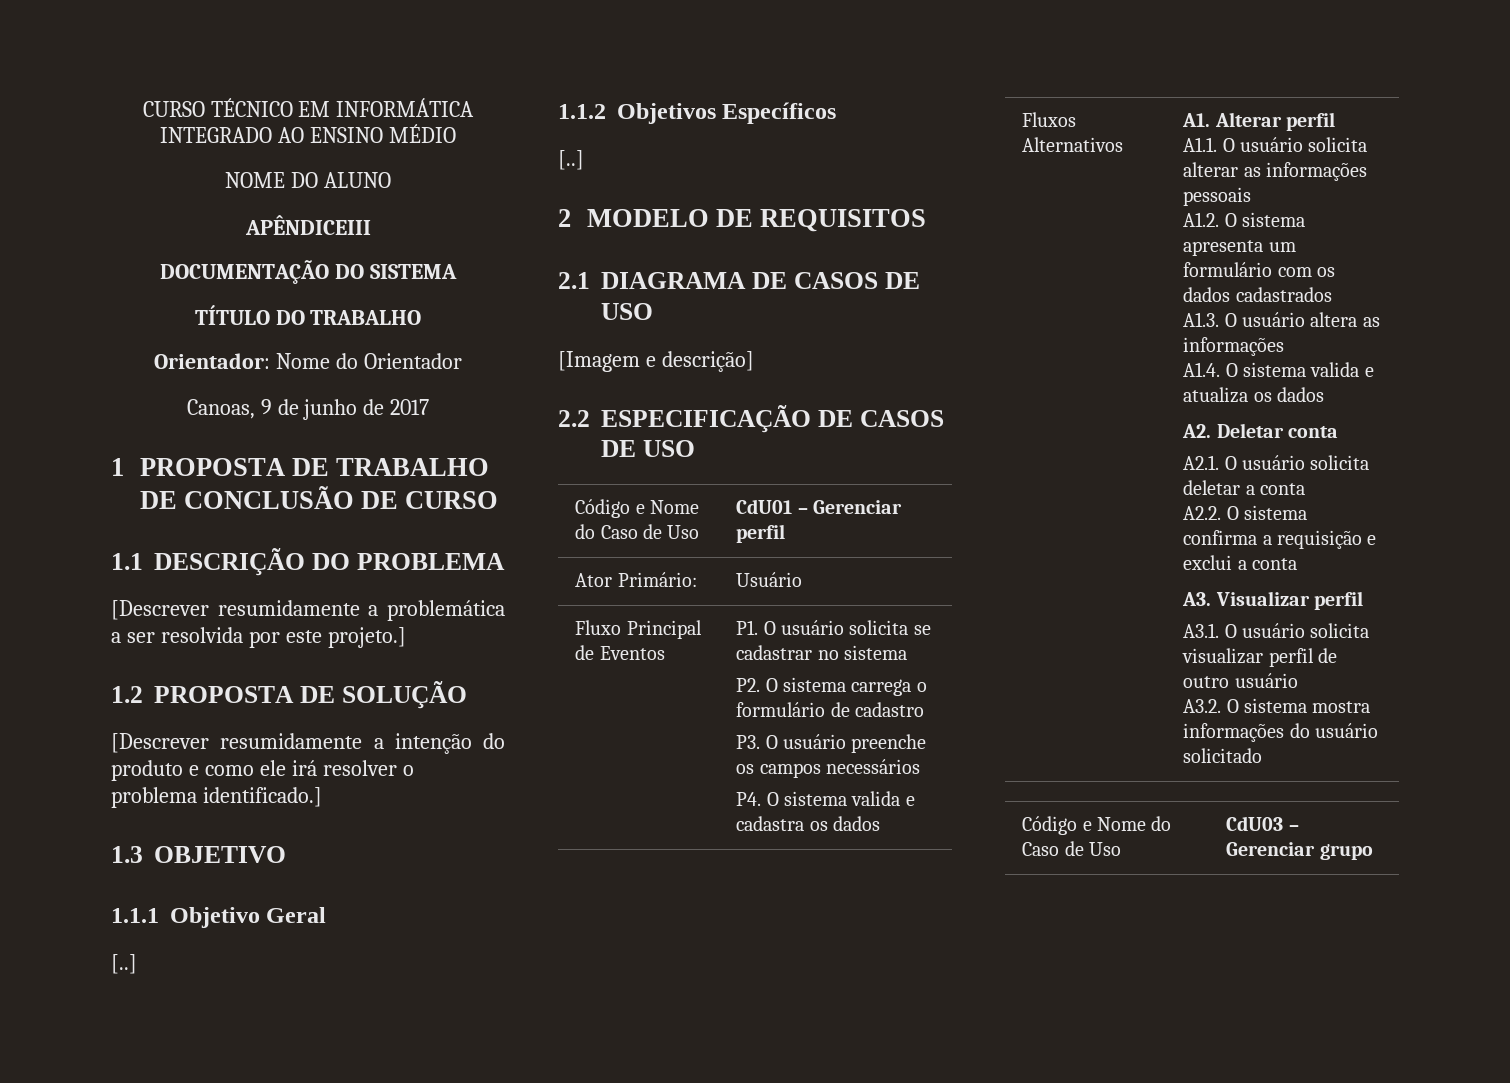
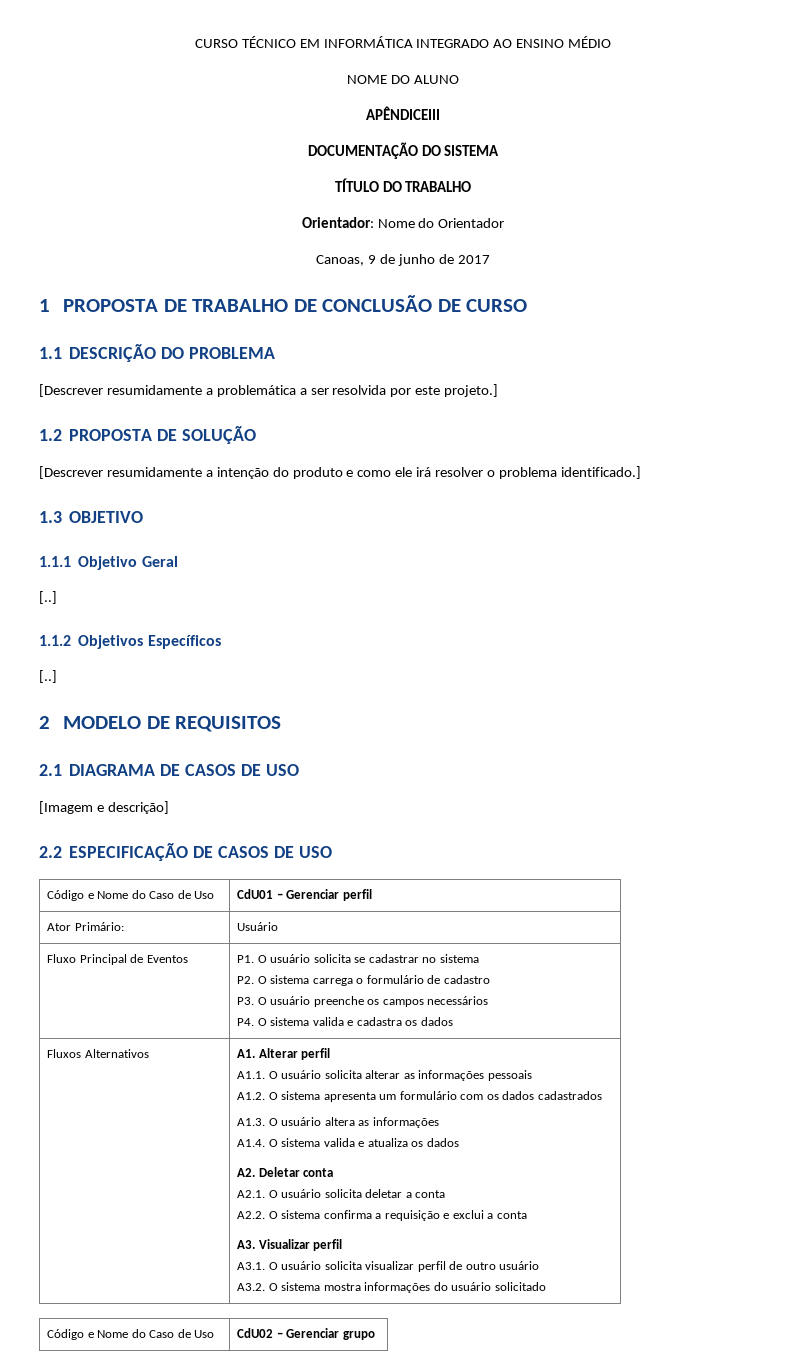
- Código e Nome do Caso de Uso | CdU03 – Gerenciar grupo
+ Código e Nome do Caso de Uso | CdU02 – Gerenciar grupo

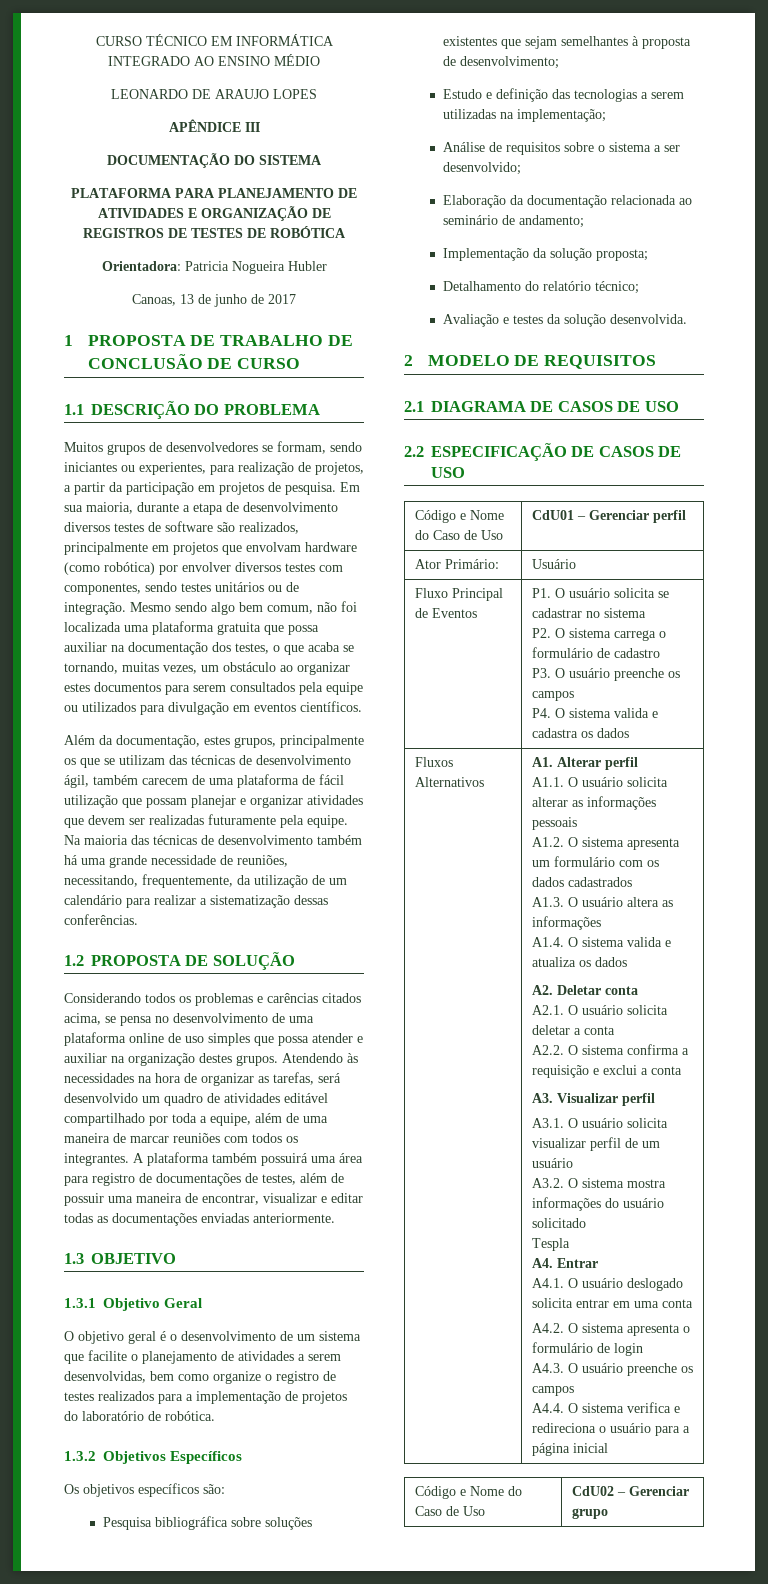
- NOME DO ALUNO
- APÊNDICEIII
+ LEONARDO DE ARAUJO LOPES
+ APÊNDICE III
  DOCUMENTAÇÃO DO SISTEMA
- TÍTULO DO TRABALHO
- Orientador: Nome do Orientador
+ PLATAFORMA PARA PLANEJAMENTO DE ATIVIDADES E ORGANIZAÇÃO DE REGISTROS DE TESTES DE ROBÓTICA
+ Orientadora: Patricia Nogueira Hubler
- Canoas, 9 de junho de 2017
+ Canoas, 13 de junho de 2017
- [Descrever resumidamente a problemática a ser resolvida por este projeto.]
+ Muitos grupos de desenvolvedores se formam, sendo iniciantes ou experientes, para realização de projetos, a partir da participação em projetos de pesquisa. Em sua maioria, durante a etapa de desenvolvimento diversos testes de software são realizados, principalmente em projetos que envolvam hardware (como robótica) por envolver diversos testes com componentes, sendo testes unitários ou de integração. Mesmo sendo algo bem comum, não foi localizada uma plataforma gratuita que possa auxiliar na documentação dos testes, o que acaba se tornando, muitas vezes, um obstáculo ao organizar estes documentos para serem consultados pela equipe ou utilizados para divulgação em eventos científicos.
+ Além da documentação, estes grupos, principalmente os que se utilizam das técnicas de desenvolvimento ágil, também carecem de uma plataforma de fácil utilização que possam planejar e organizar atividades que devem ser realizadas futuramente pela equipe. Na maioria das técnicas de desenvolvimento também há uma grande necessidade de reuniões, necessitando, frequentemente, da utilização de um calendário para realizar a sistematização dessas conferências.
  1.2 PROPOSTA DE SOLUÇÃO
- [Descrever resumidamente a intenção do produto e como ele irá resolver o problema identificado.]
+ Considerando todos os problemas e carências citados acima, se pensa no desenvolvimento de uma plataforma online de uso simples que possa atender e auxiliar na organização destes grupos. Atendendo às necessidades na hora de organizar as tarefas, será desenvolvido um quadro de atividades editável compartilhado por toda a equipe, além de uma maneira de marcar reuniões com todos os integrantes. A plataforma também possuirá uma área para registro de documentações de testes, além de possuir uma maneira de encontrar, visualizar e editar todas as documentações enviadas anteriormente.
- 1.1.1 Objetivo Geral
- [..]
- 1.1.2 Objetivos Específicos
- [..]
+ 1.3.1 Objetivo Geral
+ O objetivo geral é o desenvolvimento de um sistema que facilite o planejamento de atividades a serem desenvolvidas, bem como organize o registro de testes realizados para a implementação de projetos do laboratório de robótica.
+ 1.3.2 Objetivos Específicos
+ Os objetivos específicos são:
+ Pesquisa bibliográfica sobre soluções existentes que sejam semelhantes à proposta de desenvolvimento;
+ Estudo e definição das tecnologias a serem utilizadas na implementação;
+ Análise de requisitos sobre o sistema a ser desenvolvido;
+ Elaboração da documentação relacionada ao seminário de andamento;
+ Implementação da solução proposta;
+ Detalhamento do relatório técnico;
+ Avaliação e testes da solução desenvolvida.
- [Imagem e descrição]
  Fluxo Principal de Eventos | P1. O usuário solicita se cadastrar no sistema
  P2. O sistema carrega o formulário de cadastro
- P3. O usuário preenche os campos necessários
+ P3. O usuário preenche os campos
- A3.1. O usuário solicita visualizar perfil de outro usuário
+ A3.1. O usuário solicita visualizar perfil de um usuário
+ Tespla
+ A4. Entrar
+ A4.1. O usuário deslogado solicita entrar em uma conta
+ A4.2. O sistema apresenta o formulário de login
+ A4.3. O usuário preenche os campos
+ A4.4. O sistema verifica e redireciona o usuário para a página inicial

